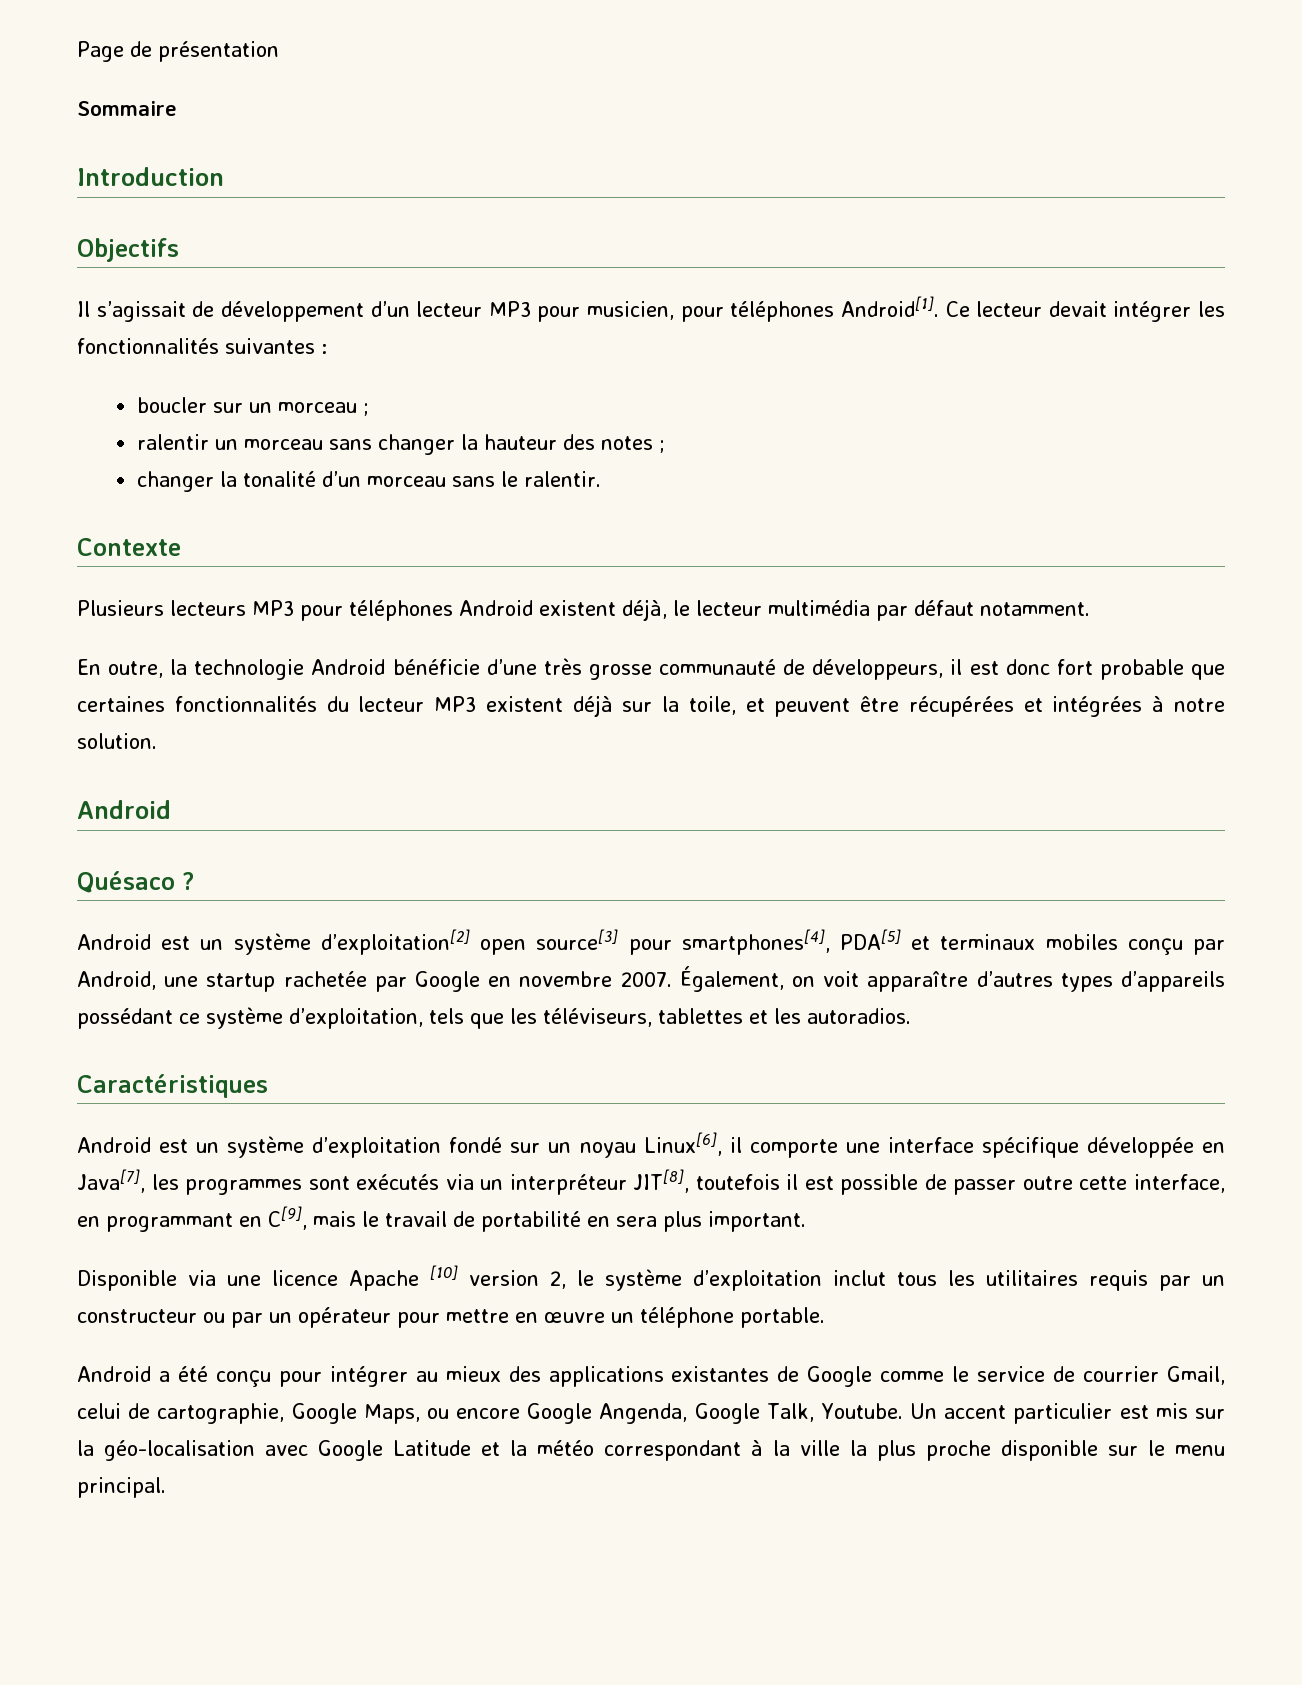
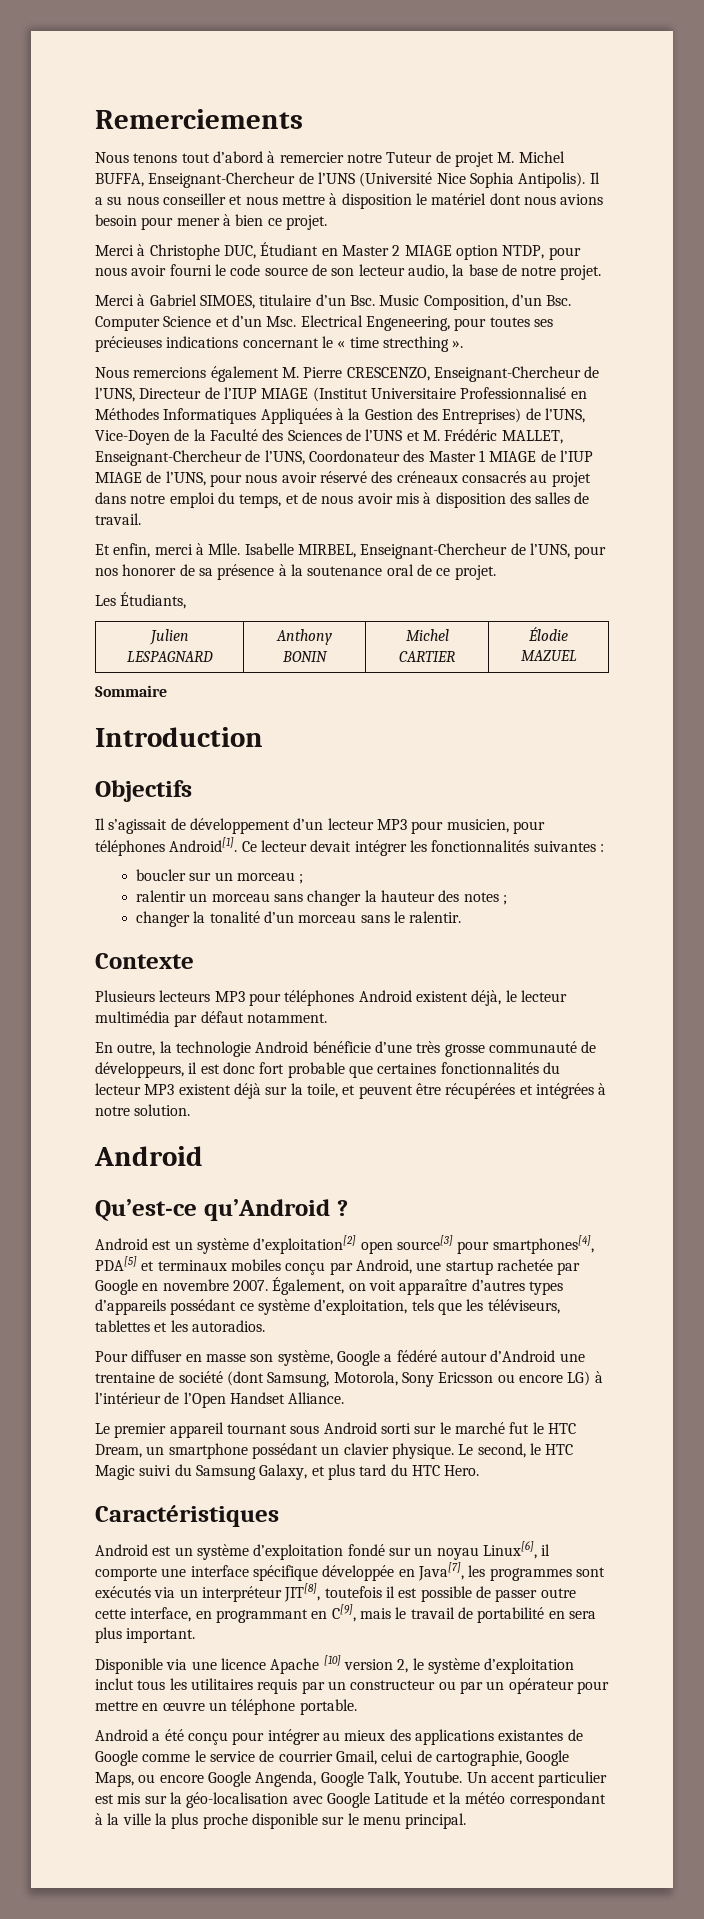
- Page de présentation
+ Remerciements
+ Nous tenons tout d’abord à remercier notre Tuteur de projet M. Michel BUFFA, Enseignant-Chercheur de l’UNS (Université Nice Sophia Antipolis). Il a su nous conseiller et nous mettre à disposition le matériel dont nous avions besoin pour mener à bien ce projet.
+ Merci à Christophe DUC, Étudiant en Master 2 MIAGE option NTDP, pour nous avoir fourni le code source de son lecteur audio, la base de notre projet.
+ Merci à Gabriel SIMOES, titulaire d’un Bsc. Music Composition, d’un Bsc. Computer Science et d’un Msc. Electrical Engeneering, pour toutes ses précieuses indications concernant le « time strecthing ».
+ Nous remercions également M. Pierre CRESCENZO, Enseignant-Chercheur de l’UNS, Directeur de l’IUP MIAGE (Institut Universitaire Professionnalisé en Méthodes Informatiques Appliquées à la Gestion des Entreprises) de l’UNS, Vice-Doyen de la Faculté des Sciences de l’UNS et M. Frédéric MALLET, Enseignant-Chercheur de l’UNS, Coordonateur des Master 1 MIAGE de l’IUP MIAGE de l’UNS, pour nous avoir réservé des créneaux consacrés au projet dans notre emploi du temps, et de nous avoir mis à disposition des salles de travail.
+ Et enfin, merci à Mlle. Isabelle MIRBEL, Enseignant-Chercheur de l’UNS, pour nos honorer de sa présence à la soutenance oral de ce projet.
+ Les Étudiants,
+ Julien LESPAGNARD | Anthony BONIN | Michel CARTIER | Élodie MAZUEL
- Quésaco ?
+ Qu’est-ce qu’Android ?
+ Pour diffuser en masse son système, Google a fédéré autour d’Android une trentaine de société (dont Samsung, Motorola, Sony Ericsson ou encore LG) à l’intérieur de l’Open Handset Alliance.
+ Le premier appareil tournant sous Android sorti sur le marché fut le HTC Dream, un smartphone possédant un clavier physique. Le second, le HTC Magic suivi du Samsung Galaxy, et plus tard du HTC Hero.

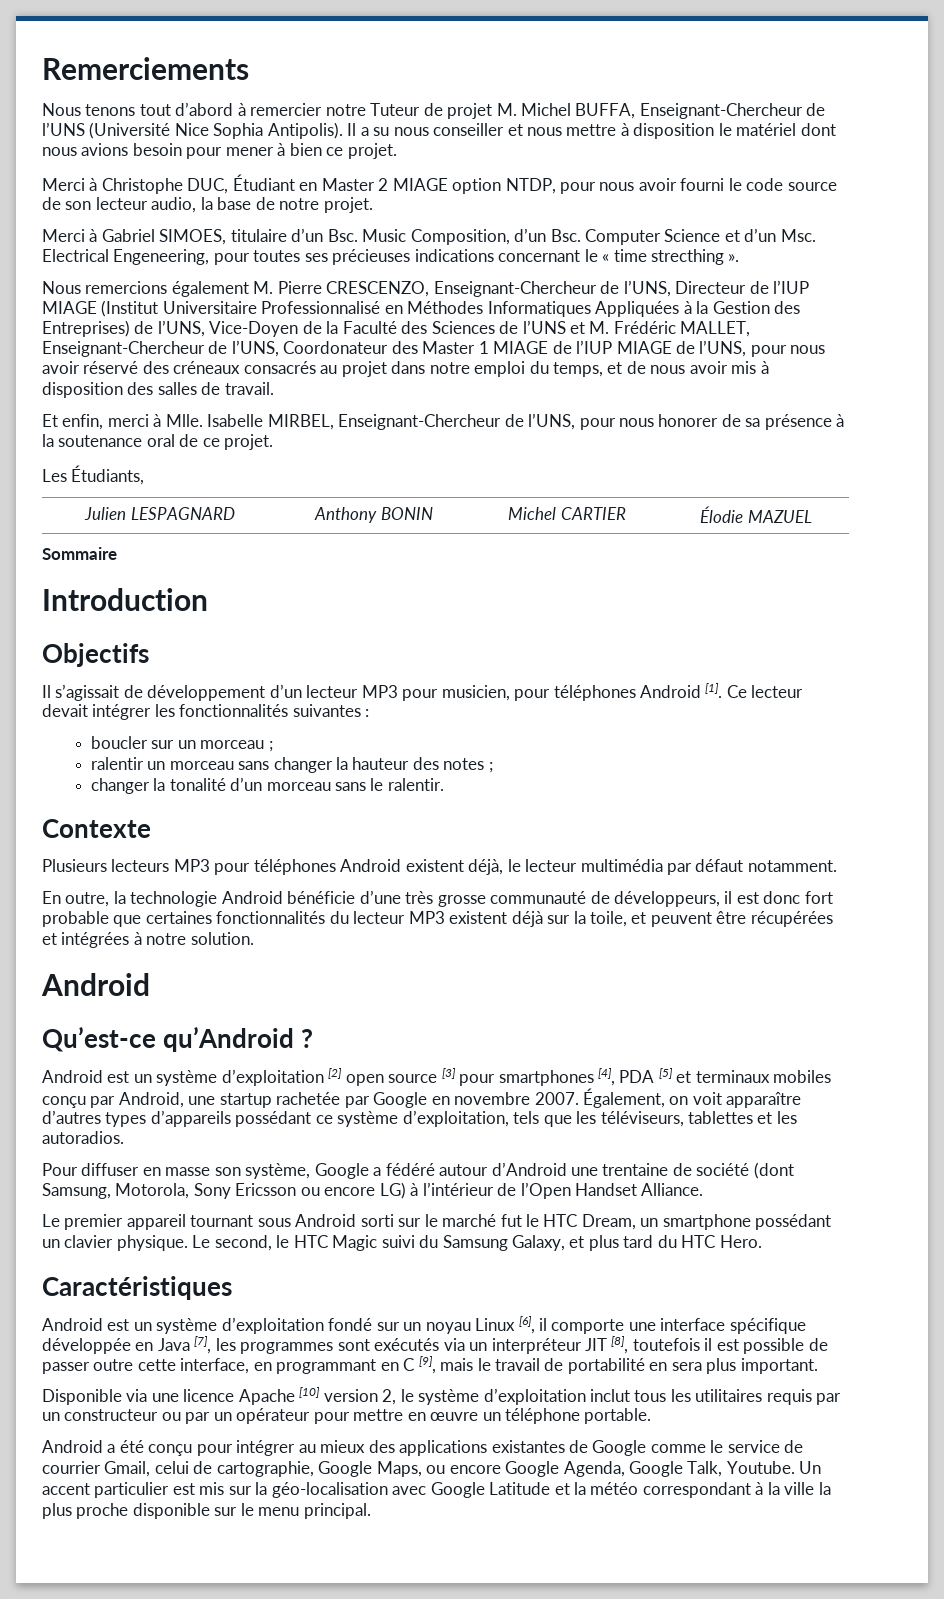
- Isabelle MIRBEL, Enseignant-Chercheur de l’UNS, pour nos honorer de sa présence à la soutenance oral de ce projet.
+ Isabelle MIRBEL, Enseignant-Chercheur de l’UNS, pour nous honorer de sa présence à la soutenance oral de ce projet.
- Il s’agissait de développement d’un lecteur MP3 pour musicien, pour téléphones Android[1].
+ Il s’agissait de développement d’un lecteur MP3 pour musicien, pour téléphones Android [1].
- Android est un système d’exploitation[2] open source[3] pour smartphones[4], PDA[5] et terminaux mobiles conçu par Android, une startup rachetée par Google en novembre 2007.
+ Android est un système d’exploitation [2] open source [3] pour smartphones [4], PDA [5] et terminaux mobiles conçu par Android, une startup rachetée par Google en novembre 2007.
- Android est un système d’exploitation fondé sur un noyau Linux[6], il comporte une interface spécifique développée en Java[7], les programmes sont exécutés via un interpréteur JIT[8], toutefois il est possible de passer outre cette interface, en programmant en C[9], mais le travail de portabilité en sera plus important.
+ Android est un système d’exploitation fondé sur un noyau Linux [6], il comporte une interface spécifique développée en Java [7], les programmes sont exécutés via un interpréteur JIT [8], toutefois il est possible de passer outre cette interface, en programmant en C [9], mais le travail de portabilité en sera plus important.
- Android a été conçu pour intégrer au mieux des applications existantes de Google comme le service de courrier Gmail, celui de cartographie, Google Maps, ou encore Google Angenda, Google Talk, Youtube.
+ Android a été conçu pour intégrer au mieux des applications existantes de Google comme le service de courrier Gmail, celui de cartographie, Google Maps, ou encore Google Agenda, Google Talk, Youtube.

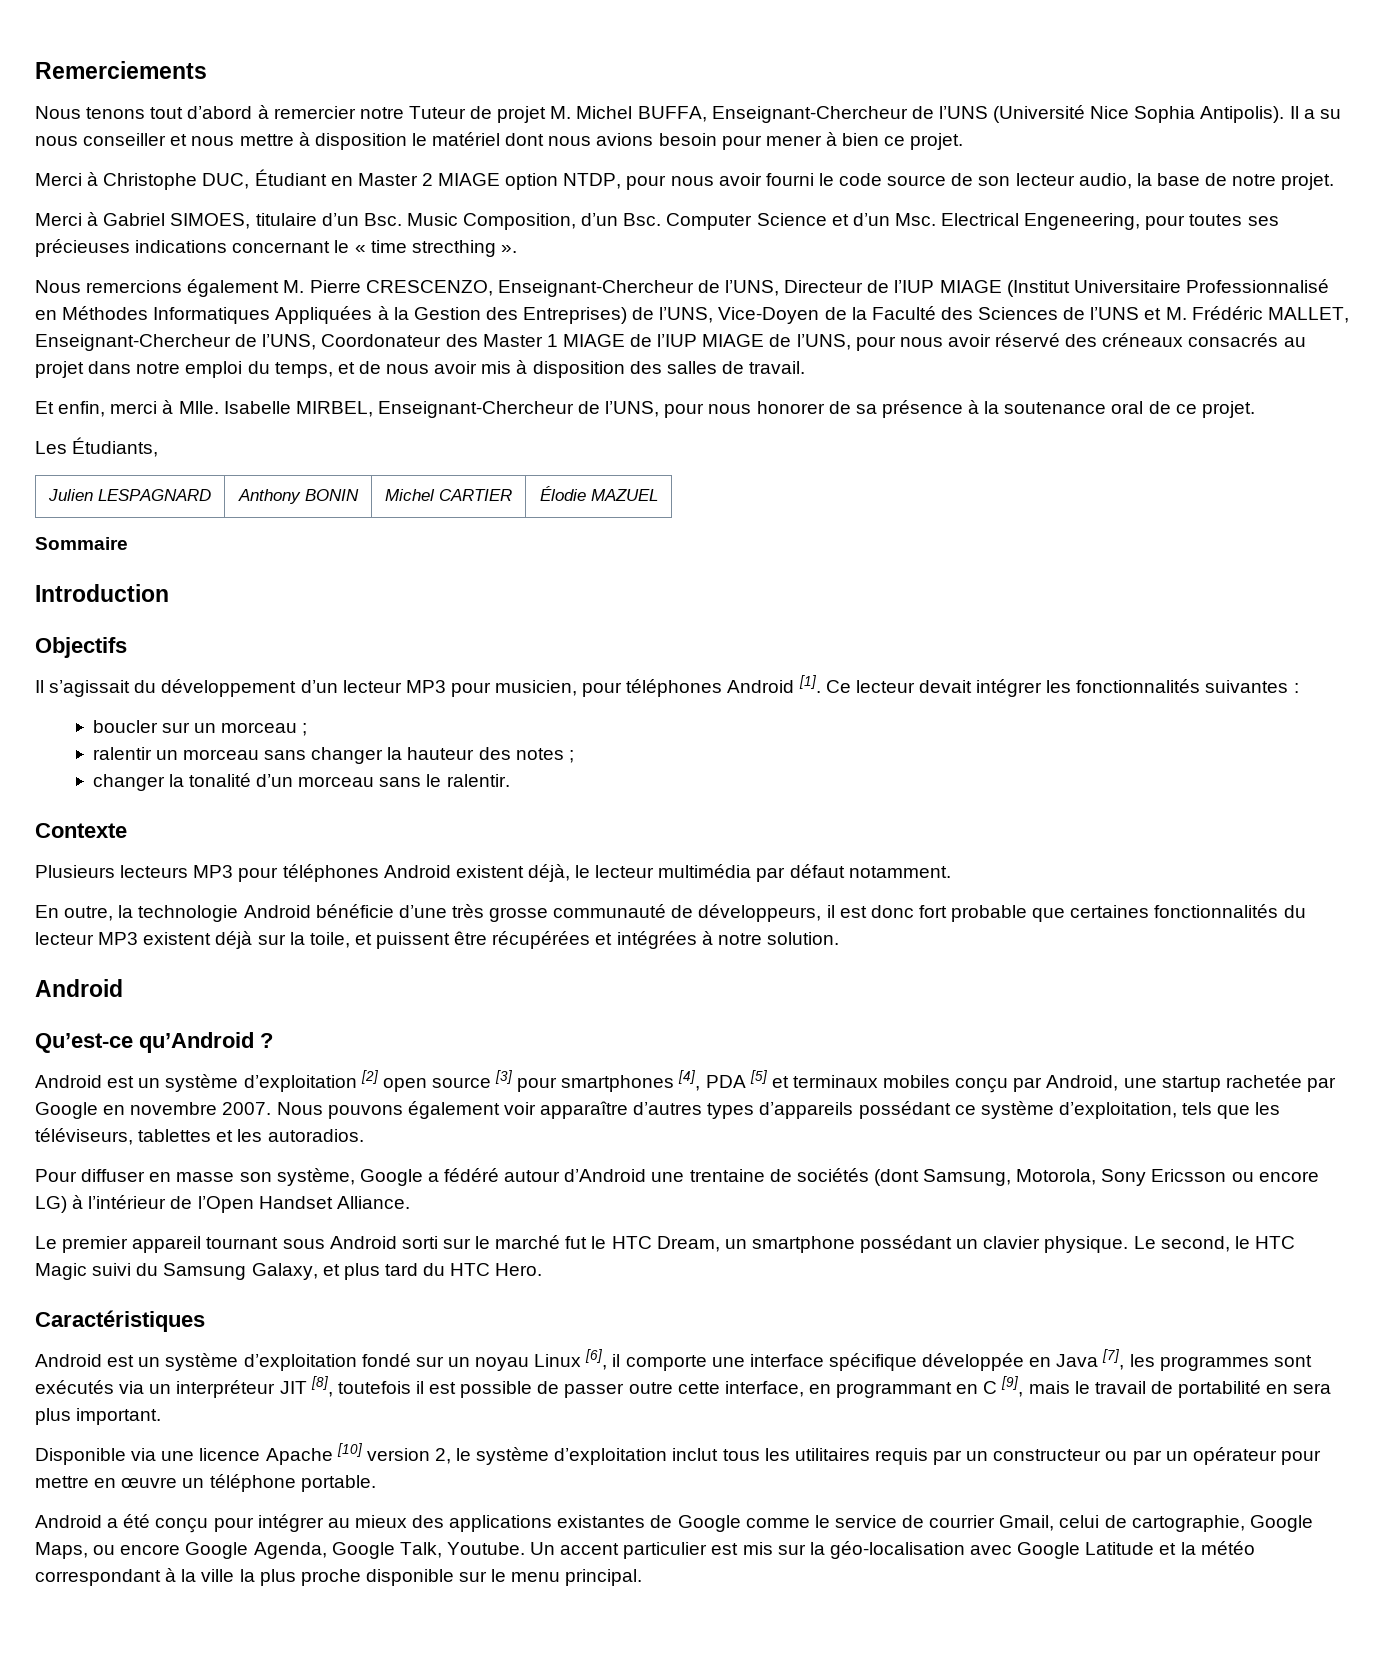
- Il s’agissait de développement d’un lecteur MP3 pour musicien, pour téléphones Android [1].
+ Il s’agissait du développement d’un lecteur MP3 pour musicien, pour téléphones Android [1].
- En outre, la technologie Android bénéficie d’une très grosse communauté de développeurs, il est donc fort probable que certaines fonctionnalités du lecteur MP3 existent déjà sur la toile, et peuvent être récupérées et intégrées à notre solution.
+ En outre, la technologie Android bénéficie d’une très grosse communauté de développeurs, il est donc fort probable que certaines fonctionnalités du lecteur MP3 existent déjà sur la toile, et puissent être récupérées et intégrées à notre solution.
- Également, on voit apparaître d’autres types d’appareils possédant ce système d’exploitation, tels que les téléviseurs, tablettes et les autoradios.
+ Nous pouvons également voir apparaître d’autres types d’appareils possédant ce système d’exploitation, tels que les téléviseurs, tablettes et les autoradios.
- Pour diffuser en masse son système, Google a fédéré autour d’Android une trentaine de société (dont Samsung, Motorola, Sony Ericsson ou encore LG) à l’intérieur de l’Open Handset Alliance.
+ Pour diffuser en masse son système, Google a fédéré autour d’Android une trentaine de sociétés (dont Samsung, Motorola, Sony Ericsson ou encore LG) à l’intérieur de l’Open Handset Alliance.

